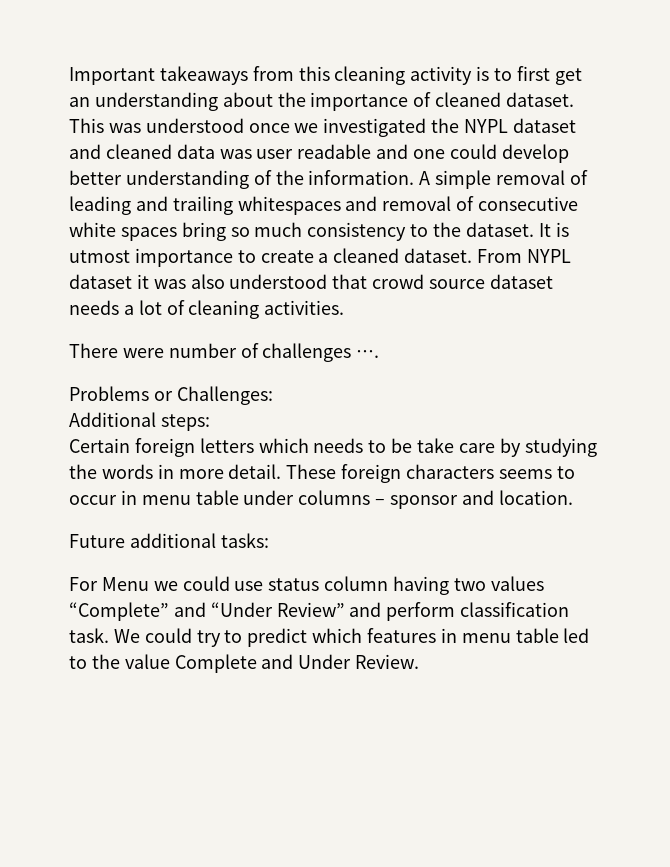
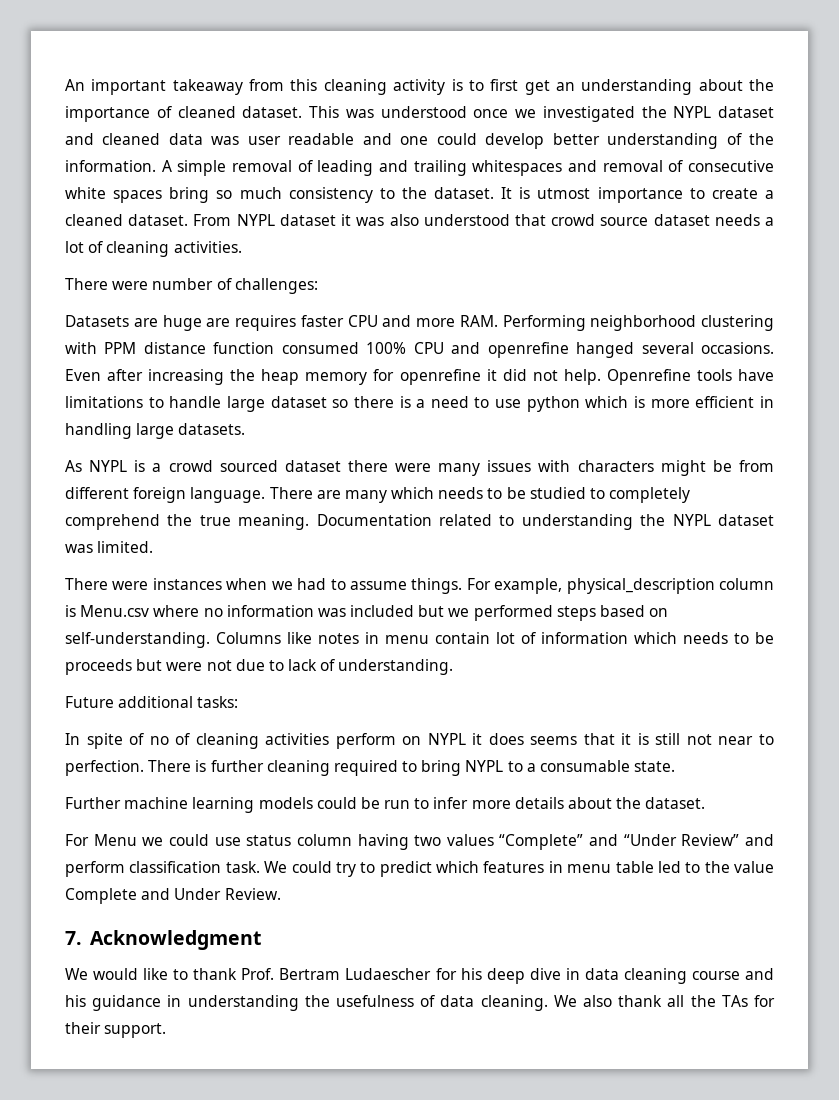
- Important takeaways from this cleaning activity is to first get an understanding about the importance of cleaned dataset.
+ An important takeaway from this cleaning activity is to first get an understanding about the importance of cleaned dataset.
- There were number of challenges ….
- Problems or Challenges:
- Additional steps:
- Certain foreign letters which needs to be take care by studying the words in more detail. These foreign characters seems to occur in menu table under columns – sponsor and location.
+ There were number of challenges:
+ Datasets are huge are requires faster CPU and more RAM. Performing neighborhood clustering with PPM distance function consumed 100% CPU and openrefine hanged several occasions. Even after increasing the heap memory for openrefine it did not help. Openrefine tools have limitations to handle large dataset so there is a need to use python which is more efficient in handling large datasets.
+ As NYPL is a crowd sourced dataset there were many issues with characters might be from different foreign language. There are many which needs to be studied to completely comprehend the true meaning. Documentation related to understanding the NYPL dataset was limited.
+ There were instances when we had to assume things. For example, physical_description column is Menu.csv where no information was included but we performed steps based on self-understanding. Columns like notes in menu contain lot of information which needs to be proceeds but were not due to lack of understanding.
  Future additional tasks:
+ In spite of no of cleaning activities perform on NYPL it does seems that it is still not near to perfection. There is further cleaning required to bring NYPL to a consumable state.
+ Further machine learning models could be run to infer more details about the dataset.
+ 7. Acknowledgment
+ We would like to thank Prof. Bertram Ludaescher for his deep dive in data cleaning course and his guidance in understanding the usefulness of data cleaning. We also thank all the TAs for their support.

